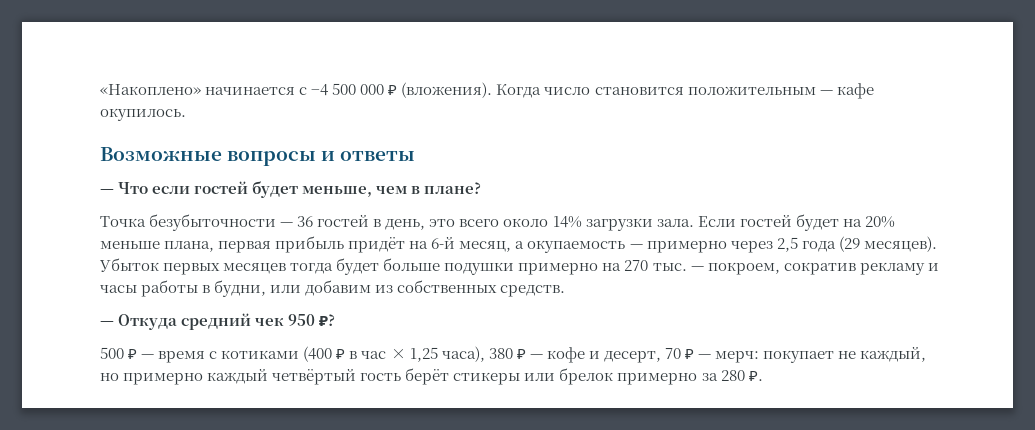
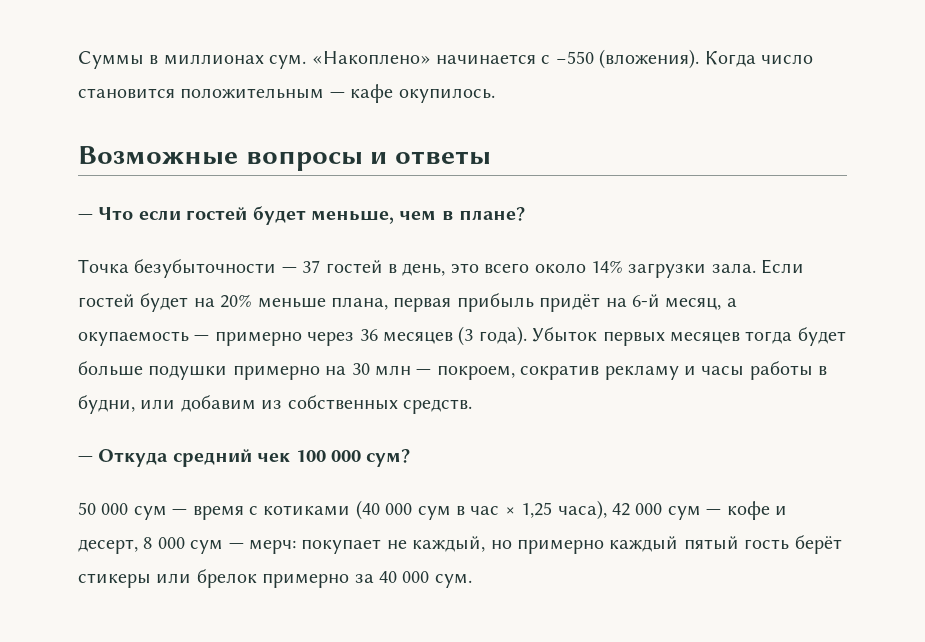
- «Накоплено» начинается с −4 500 000 ₽ (вложения).
+ Суммы в миллионах сум. «Накоплено» начинается с −550 (вложения).
- Точка безубыточности — 36 гостей в день, это всего около 14% загрузки зала.
+ Точка безубыточности — 37 гостей в день, это всего около 14% загрузки зала.
- Если гостей будет на 20% меньше плана, первая прибыль придёт на 6-й месяц, а окупаемость — примерно через 2,5 года (29 месяцев).
+ Если гостей будет на 20% меньше плана, первая прибыль придёт на 6-й месяц, а окупаемость — примерно через 36 месяцев (3 года).
- Убыток первых месяцев тогда будет больше подушки примерно на 270 тыс. — покроем, сократив рекламу и часы работы в будни, или добавим из собственных средств.
+ Убыток первых месяцев тогда будет больше подушки примерно на 30 млн — покроем, сократив рекламу и часы работы в будни, или добавим из собственных средств.
- — Откуда средний чек 950 ₽?
- 500 ₽ — время с котиками (400 ₽ в час × 1,25 часа), 380 ₽ — кофе и десерт, 70 ₽ — мерч: покупает не каждый, но примерно каждый четвёртый гость берёт стикеры или брелок примерно за 280 ₽.
+ — Откуда средний чек 100 000 сум?
+ 50 000 сум — время с котиками (40 000 сум в час × 1,25 часа), 42 000 сум — кофе и десерт, 8 000 сум — мерч: покупает не каждый, но примерно каждый пятый гость берёт стикеры или брелок примерно за 40 000 сум.

